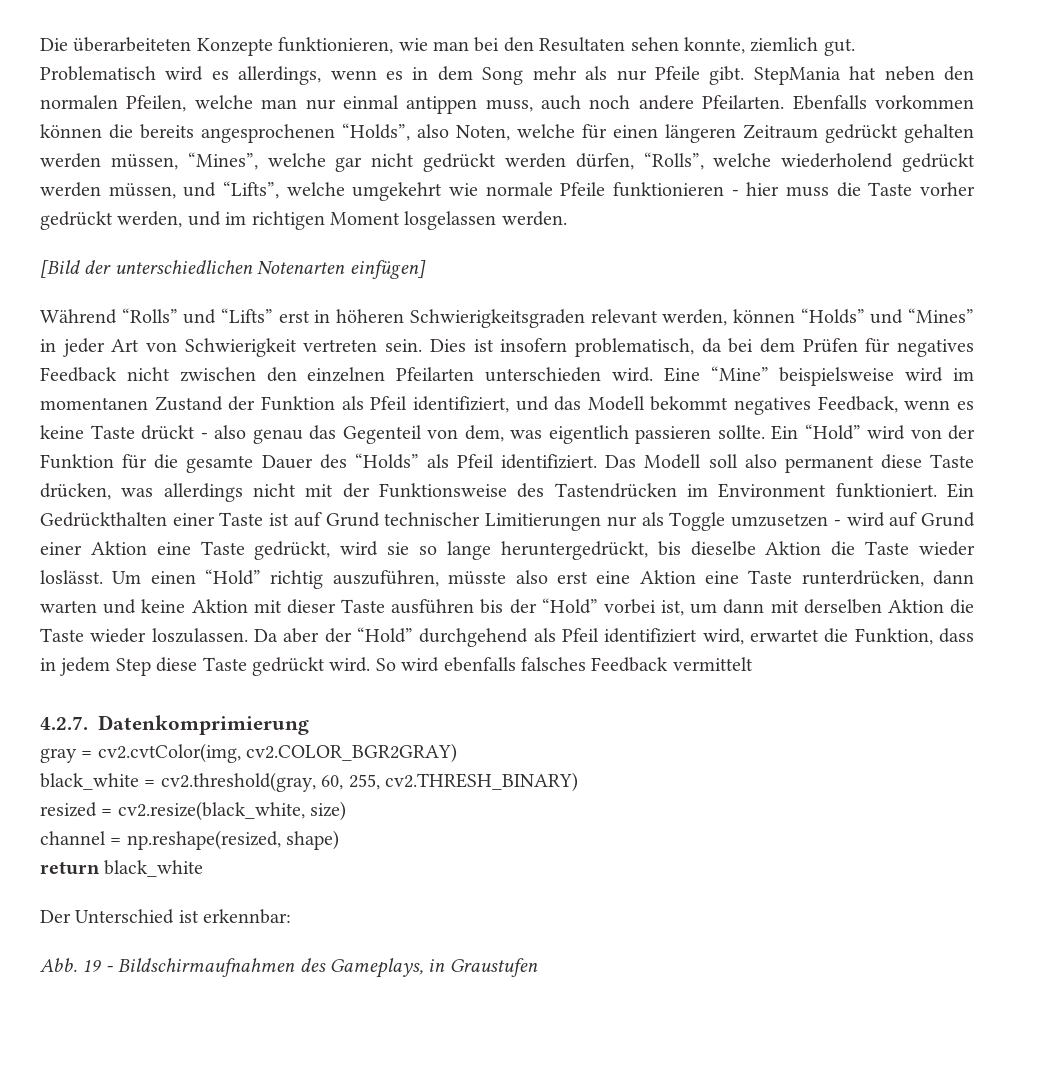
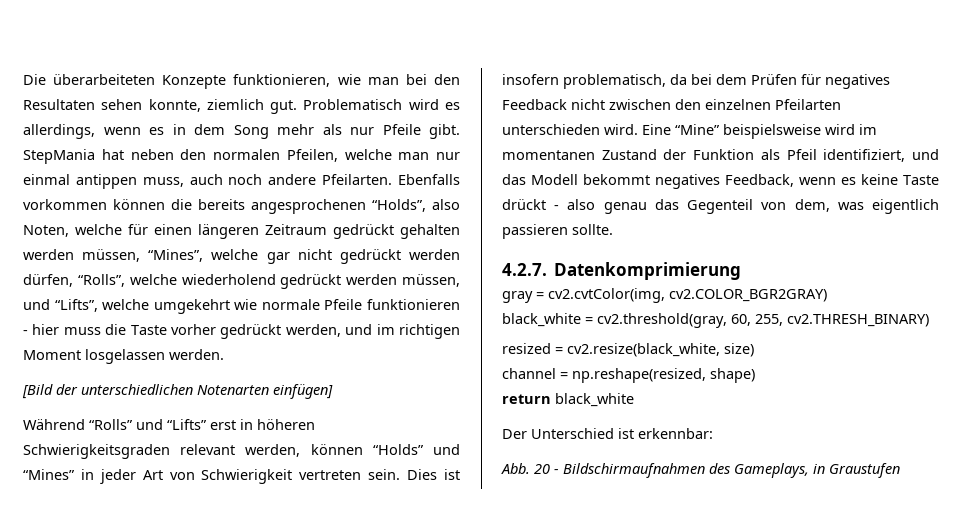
- Ein “Hold” wird von der Funktion für die gesamte Dauer des “Holds” als Pfeil identifiziert. Das Modell soll also permanent diese Taste drücken, was allerdings nicht mit der Funktionsweise des Tastendrücken im Environment funktioniert. Ein Gedrückthalten einer Taste ist auf Grund technischer Limitierungen nur als Toggle umzusetzen - wird auf Grund einer Aktion eine Taste gedrückt, wird sie so lange heruntergedrückt, bis dieselbe Aktion die Taste wieder loslässt. Um einen “Hold” richtig auszuführen, müsste also erst eine Aktion eine Taste runterdrücken, dann warten und keine Aktion mit dieser Taste ausführen bis der “Hold” vorbei ist, um dann mit derselben Aktion die Taste wieder loszulassen. Da aber der “Hold” durchgehend als Pfeil identifiziert wird, erwartet die Funktion, dass in jedem Step diese Taste gedrückt wird. So wird ebenfalls falsches Feedback vermittelt
- Abb. 19 - Bildschirmaufnahmen des Gameplays, in Graustufen
+ Abb. 20 - Bildschirmaufnahmen des Gameplays, in Graustufen

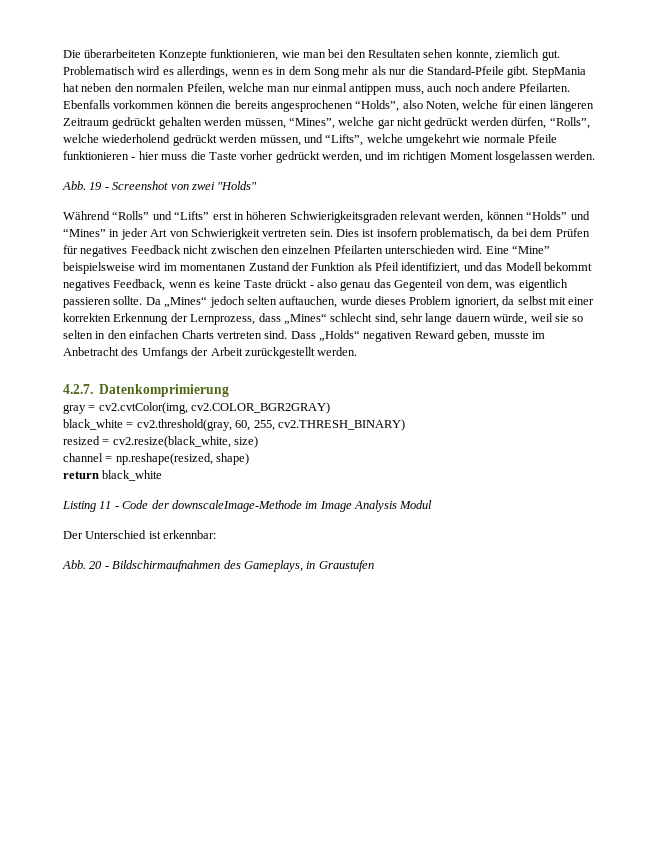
- Problematisch wird es allerdings, wenn es in dem Song mehr als nur Pfeile gibt.
+ Problematisch wird es allerdings, wenn es in dem Song mehr als nur die Standard-Pfeile gibt.
- [Bild der unterschiedlichen Notenarten einfügen]
+ Abb. 19 - Screenshot von zwei "Holds"
+ Da „Mines“ jedoch selten auftauchen, wurde dieses Problem ignoriert, da selbst mit einer korrekten Erkennung der Lernprozess, dass „Mines“ schlecht sind, sehr lange dauern würde, weil sie so selten in den einfachen Charts vertreten sind. Dass „Holds“ negativen Reward geben, musste im Anbetracht des Umfangs der Arbeit zurückgestellt werden.
+ Listing 11 - Code der downscaleImage-Methode im Image Analysis Modul

